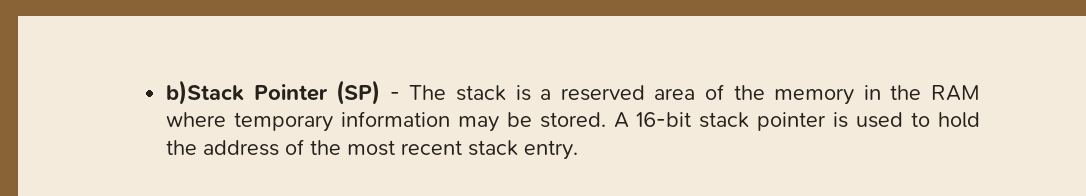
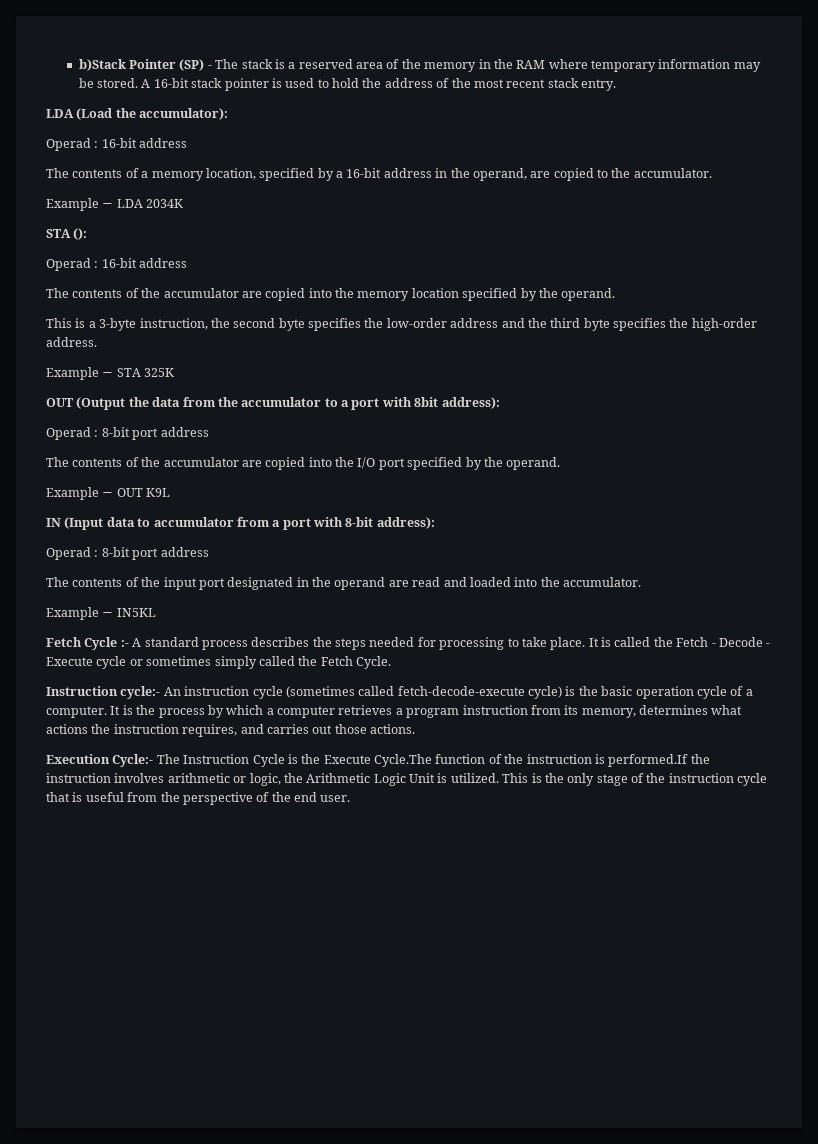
+ LDA (Load the accumulator):
+ Operad : 16-bit address
+ The contents of a memory location, specified by a 16-bit address in the operand, are copied to the accumulator.
+ Example − LDA 2034K
+ STA ():
+ Operad : 16-bit address
+ The contents of the accumulator are copied into the memory location specified by the operand.
+ This is a 3-byte instruction, the second byte specifies the low-order address and the third byte specifies the high-order address.
+ Example − STA 325K
+ OUT (Output the data from the accumulator to a port with 8bit address):
+ Operad : 8-bit port address
+ The contents of the accumulator are copied into the I/O port specified by the operand.
+ Example − OUT K9L
+ IN (Input data to accumulator from a port with 8-bit address):
+ Operad : 8-bit port address
+ The contents of the input port designated in the operand are read and loaded into the accumulator.
+ Example − IN5KL
+ Fetch Cycle :- A standard process describes the steps needed for processing to take place. It is called the Fetch - Decode - Execute cycle or sometimes simply called the Fetch Cycle.
+ Instruction cycle:- An instruction cycle (sometimes called fetch-decode-execute cycle) is the basic operation cycle of a computer. It is the process by which a computer retrieves a program instruction from its memory, determines what actions the instruction requires, and carries out those actions.
+ Execution Cycle:- The Instruction Cycle is the Execute Cycle.The function of the instruction is performed.If the instruction involves arithmetic or logic, the Arithmetic Logic Unit is utilized. This is the only stage of the instruction cycle that is useful from the perspective of the end user.

